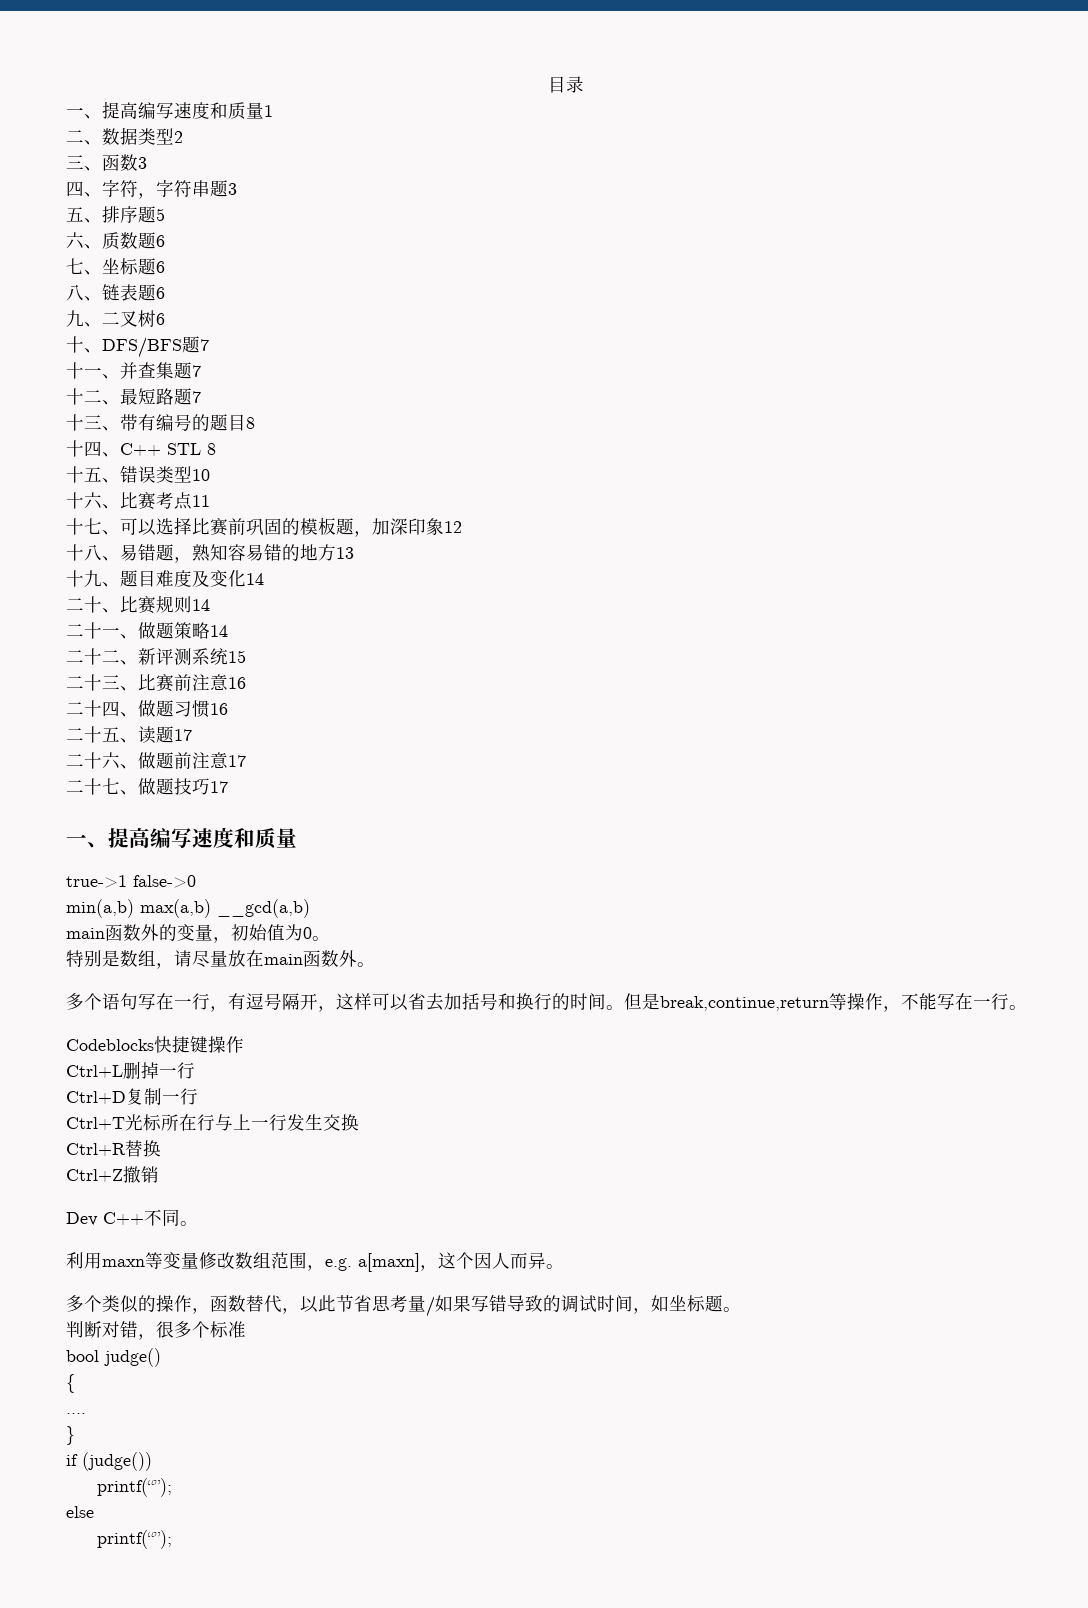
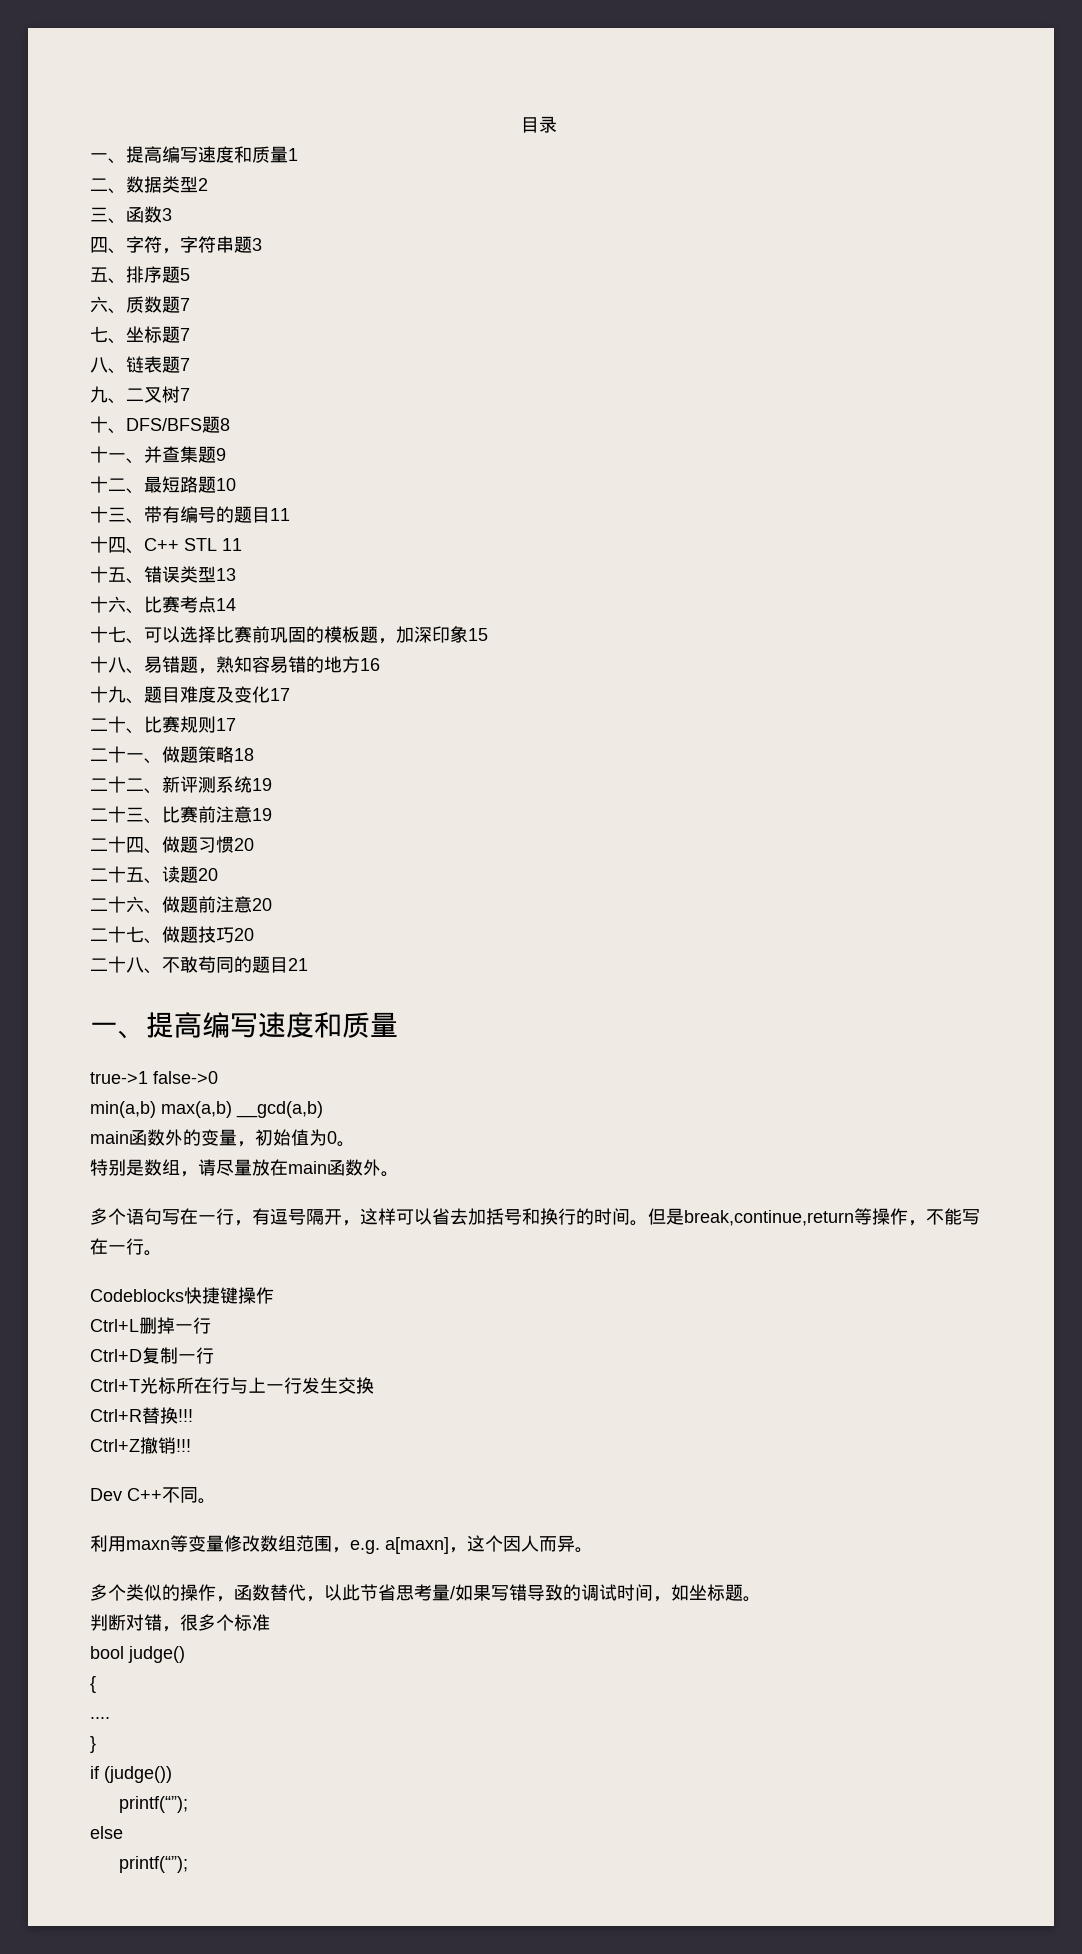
- 六、质数题6
+ 六、质数题7
- 七、坐标题6
+ 七、坐标题7
- 八、链表题6
+ 八、链表题7
- 九、二叉树6
+ 九、二叉树7
- 十、DFS/BFS题7
+ 十、DFS/BFS题8
- 十一、并查集题7
+ 十一、并查集题9
- 十二、最短路题7
+ 十二、最短路题10
- 十三、带有编号的题目8
+ 十三、带有编号的题目11
- 十四、C++ STL 8
+ 十四、C++ STL 11
- 十五、错误类型10
+ 十五、错误类型13
- 十六、比赛考点11
+ 十六、比赛考点14
- 十七、可以选择比赛前巩固的模板题，加深印象12
+ 十七、可以选择比赛前巩固的模板题，加深印象15
- 十八、易错题，熟知容易错的地方13
+ 十八、易错题，熟知容易错的地方16
- 十九、题目难度及变化14
+ 十九、题目难度及变化17
- 二十、比赛规则14
+ 二十、比赛规则17
- 二十一、做题策略14
+ 二十一、做题策略18
- 二十二、新评测系统15
+ 二十二、新评测系统19
- 二十三、比赛前注意16
+ 二十三、比赛前注意19
- 二十四、做题习惯16
+ 二十四、做题习惯20
- 二十五、读题17
+ 二十五、读题20
- 二十六、做题前注意17
+ 二十六、做题前注意20
- 二十七、做题技巧17
+ 二十七、做题技巧20
+ 二十八、不敢苟同的题目21
- Ctrl+R替换
+ Ctrl+R替换!!!
- Ctrl+Z撤销
+ Ctrl+Z撤销!!!

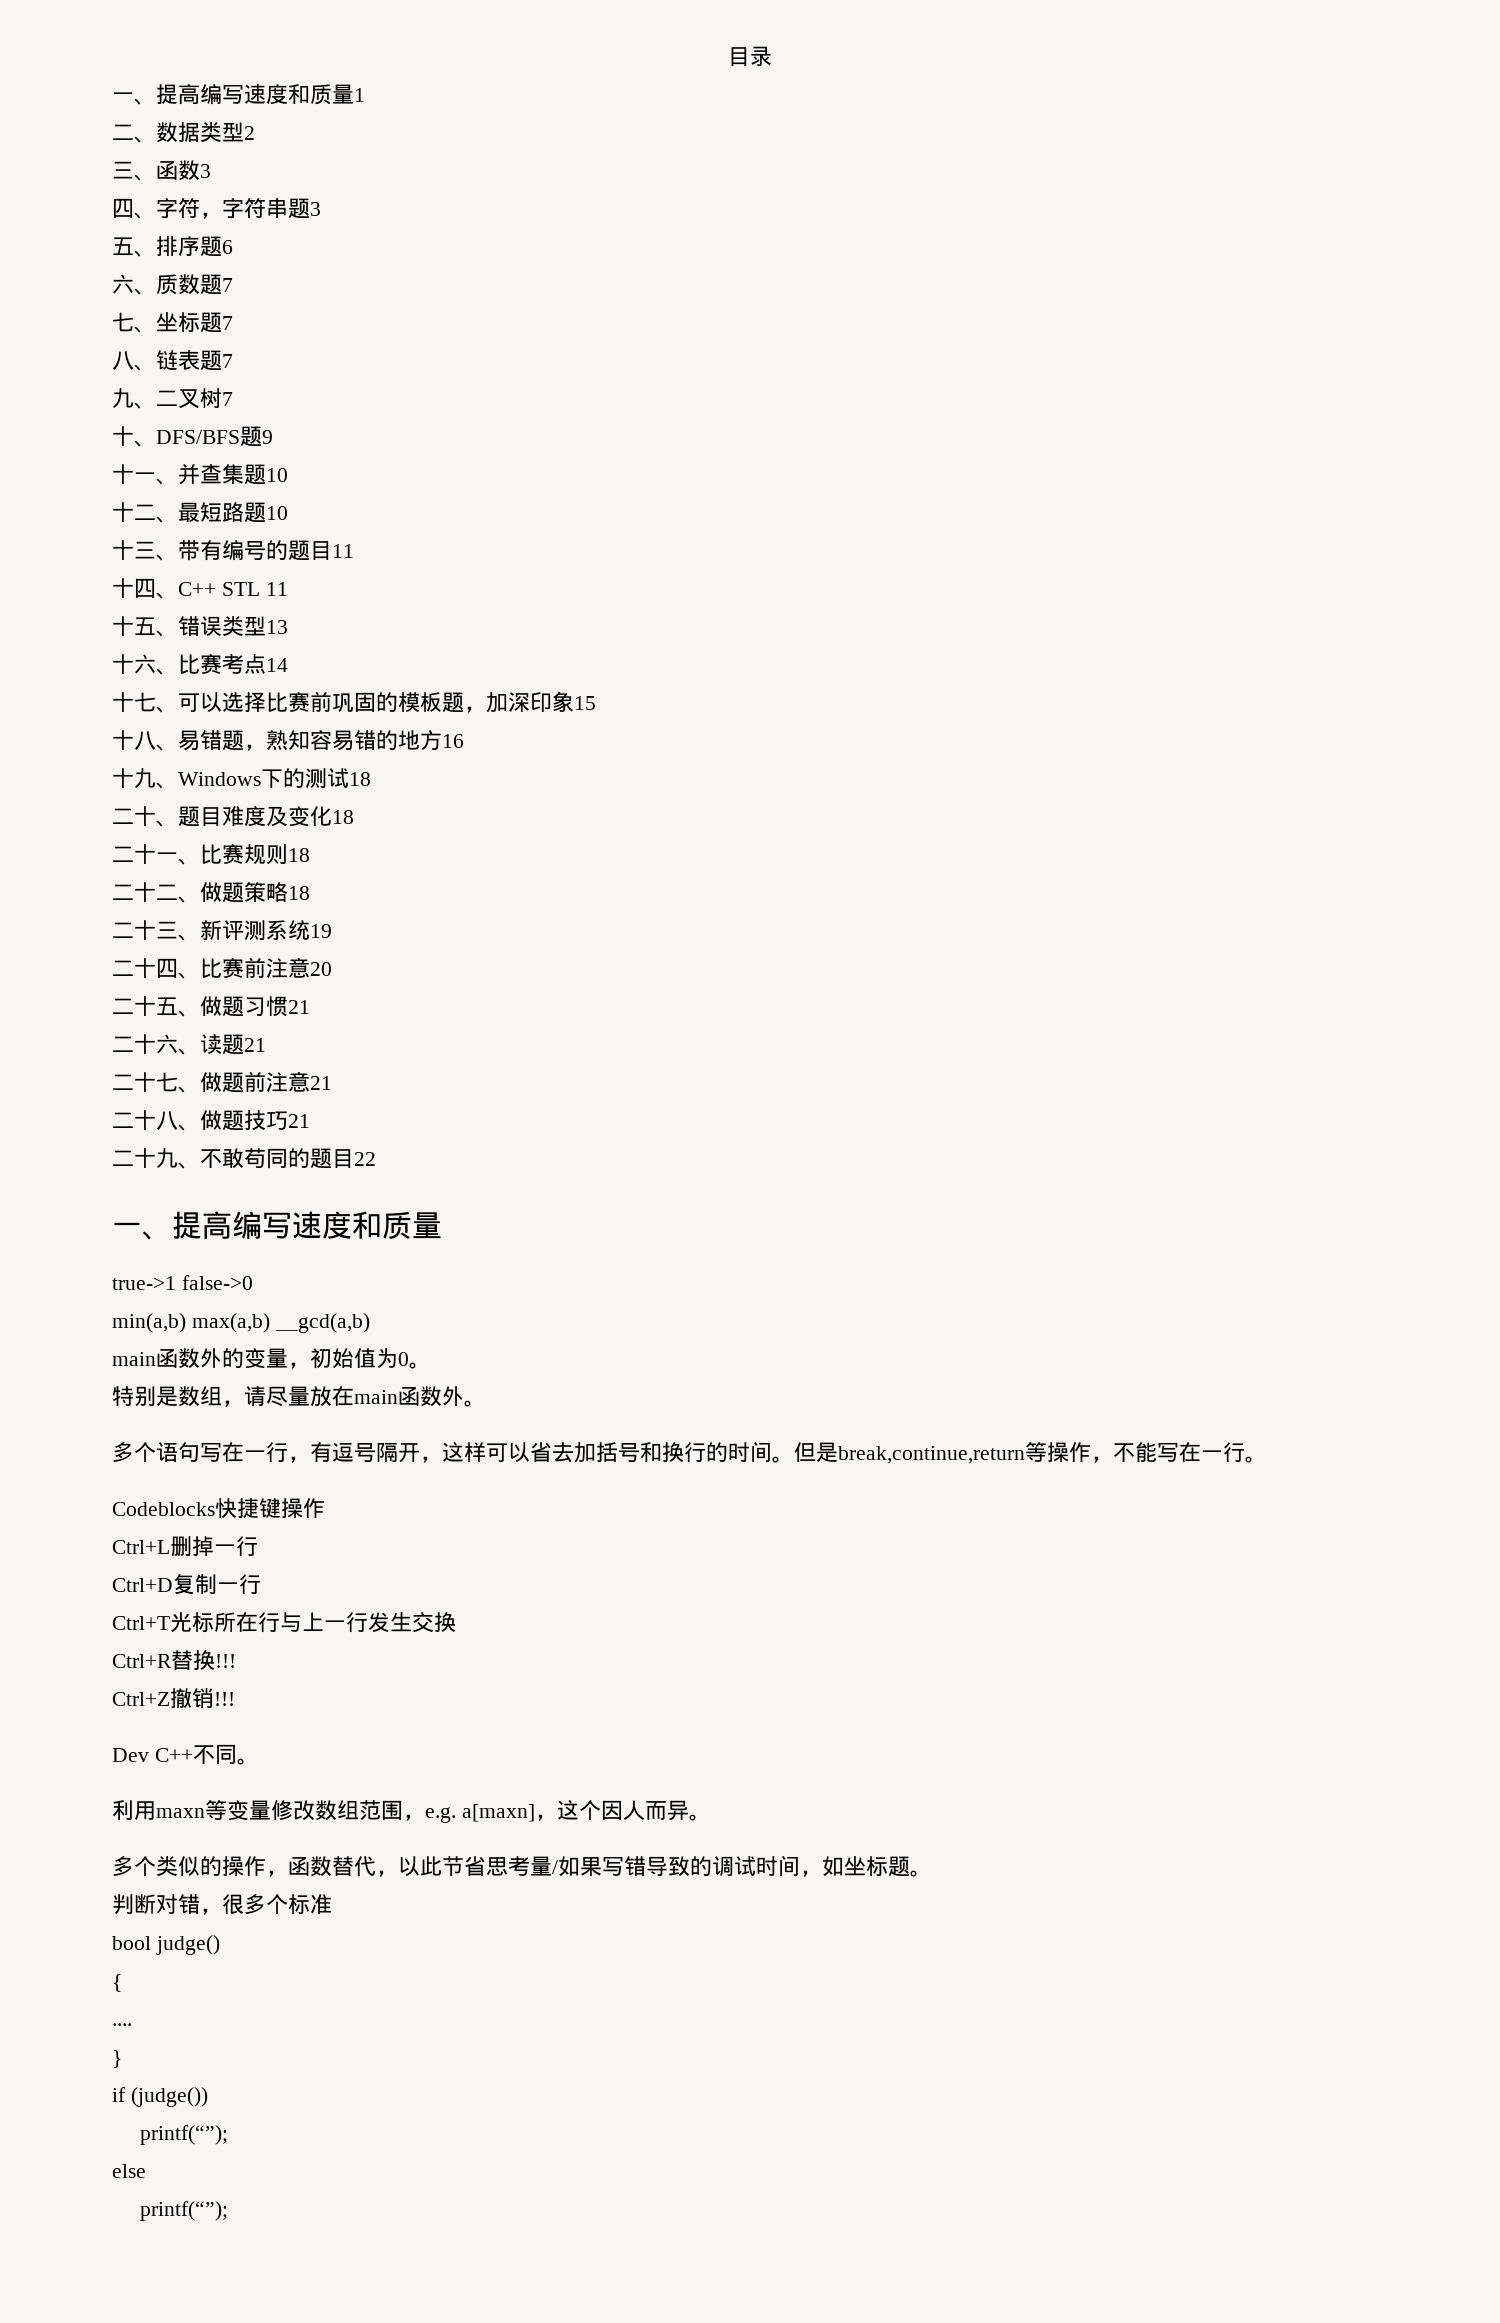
- 五、排序题5
+ 五、排序题6
- 十、DFS/BFS题8
+ 十、DFS/BFS题9
- 十一、并查集题9
+ 十一、并查集题10
- 十九、题目难度及变化17
- 二十、比赛规则17
- 二十一、做题策略18
+ 十九、Windows下的测试18
+ 二十、题目难度及变化18
+ 二十一、比赛规则18
+ 二十二、做题策略18
- 二十二、新评测系统19
+ 二十三、新评测系统19
- 二十三、比赛前注意19
- 二十四、做题习惯20
- 二十五、读题20
- 二十六、做题前注意20
- 二十七、做题技巧20
- 二十八、不敢苟同的题目21
+ 二十四、比赛前注意20
+ 二十五、做题习惯21
+ 二十六、读题21
+ 二十七、做题前注意21
+ 二十八、做题技巧21
+ 二十九、不敢苟同的题目22

